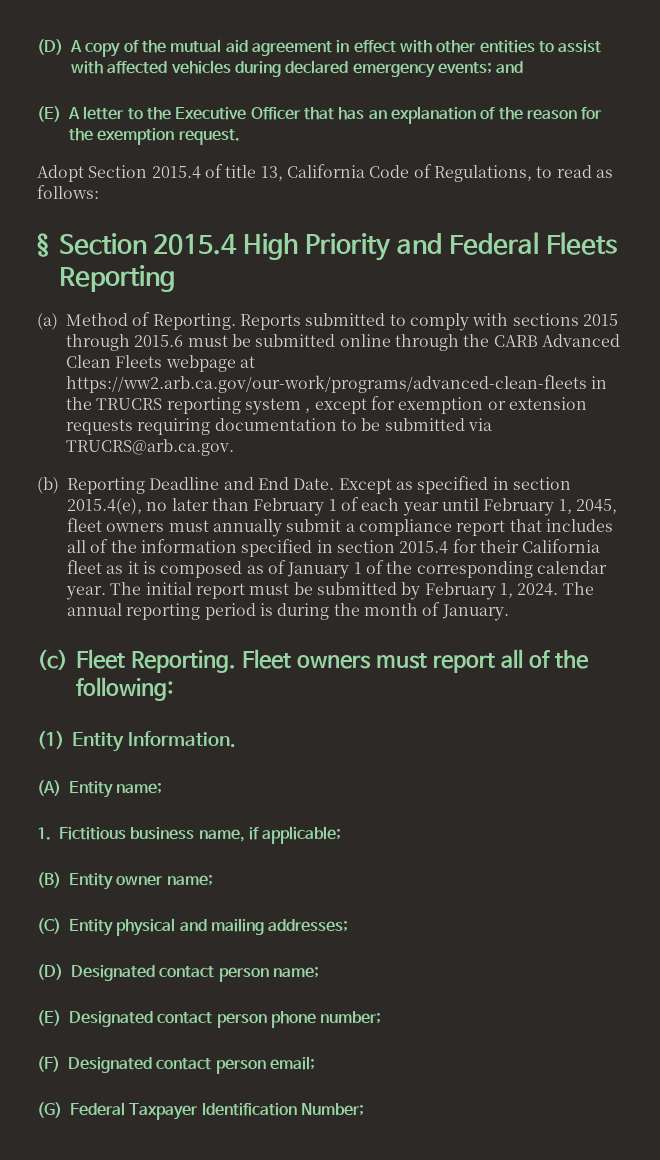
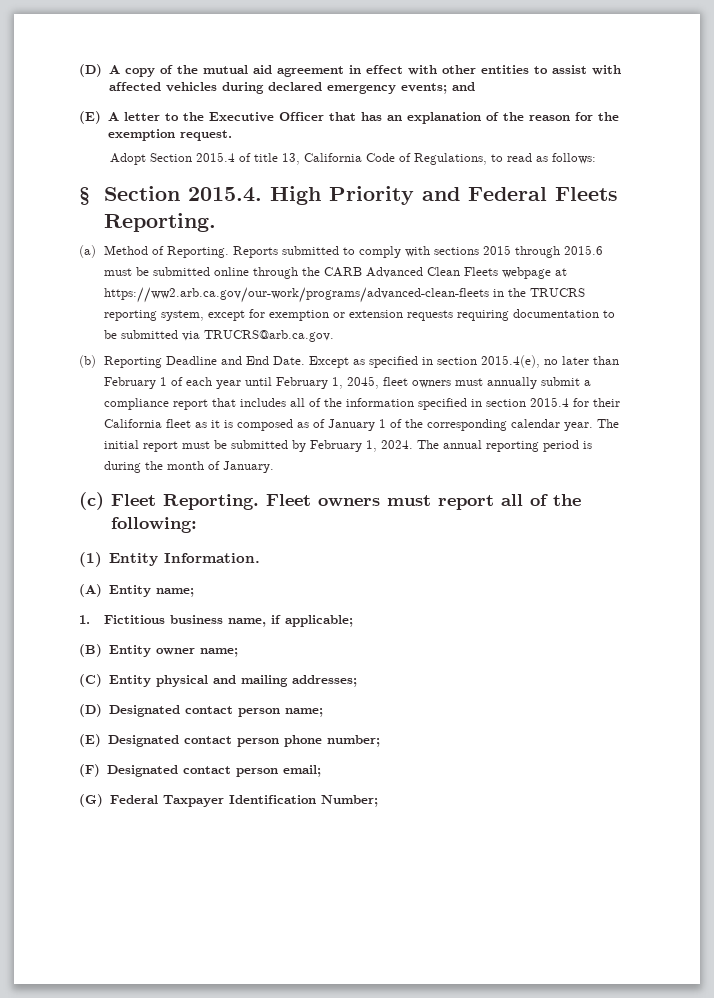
- § Section 2015.4 High Priority and Federal Fleets Reporting
+ § Section 2015.4. High Priority and Federal Fleets Reporting.
- Reports submitted to comply with sections 2015 through 2015.6 must be submitted online through the CARB Advanced Clean Fleets webpage at https://ww2.arb.ca.gov/our-work/programs/advanced-clean-fleets in the TRUCRS reporting system , except for exemption or extension requests requiring documentation to be submitted via TRUCRS@arb.ca.gov.
+ Reports submitted to comply with sections 2015 through 2015.6 must be submitted online through the CARB Advanced Clean Fleets webpage at https://ww2.arb.ca.gov/our-work/programs/advanced-clean-fleets in the TRUCRS reporting system, except for exemption or extension requests requiring documentation to be submitted via TRUCRS@arb.ca.gov.

